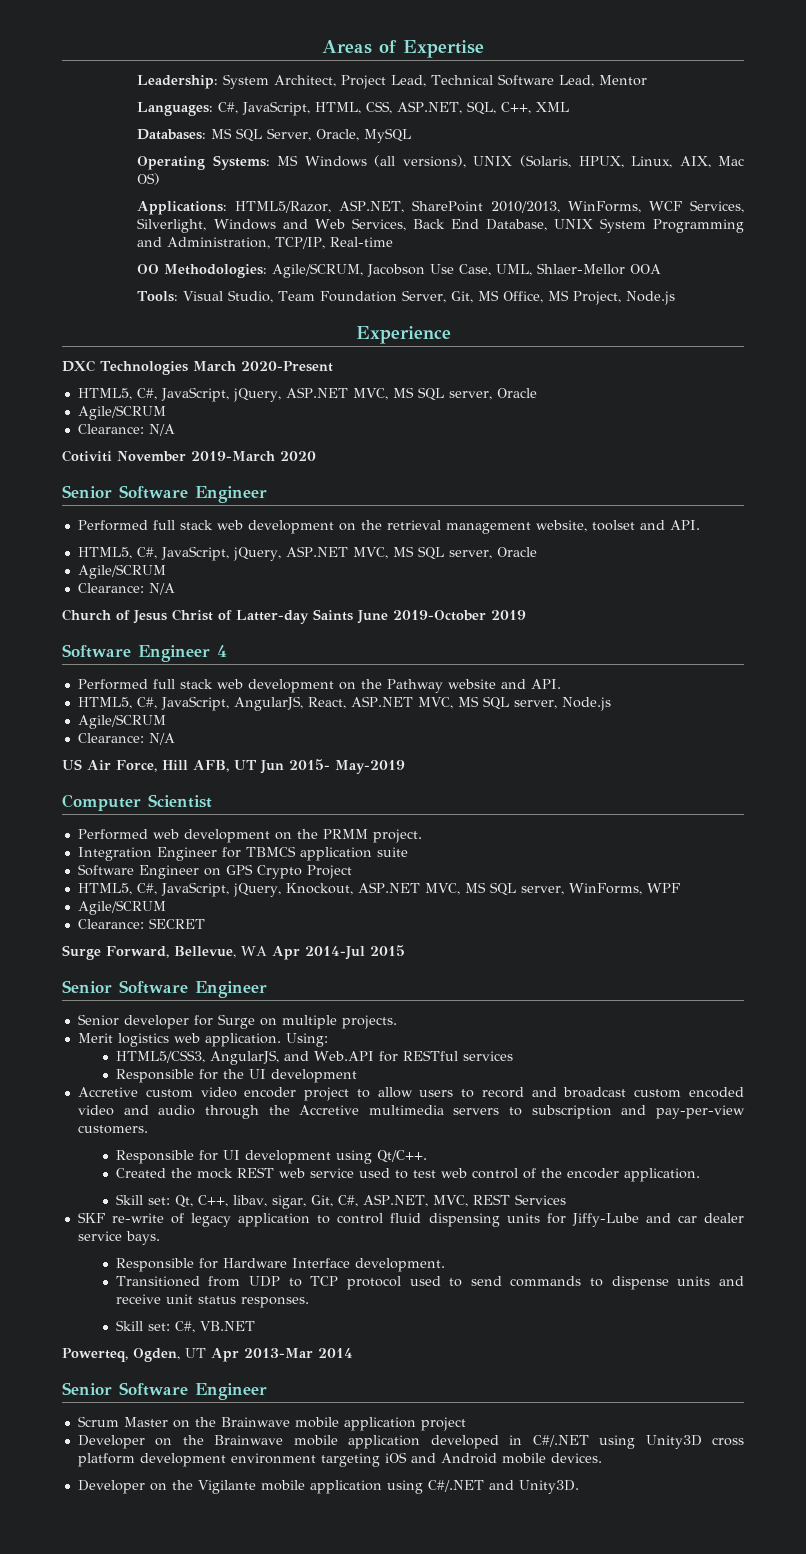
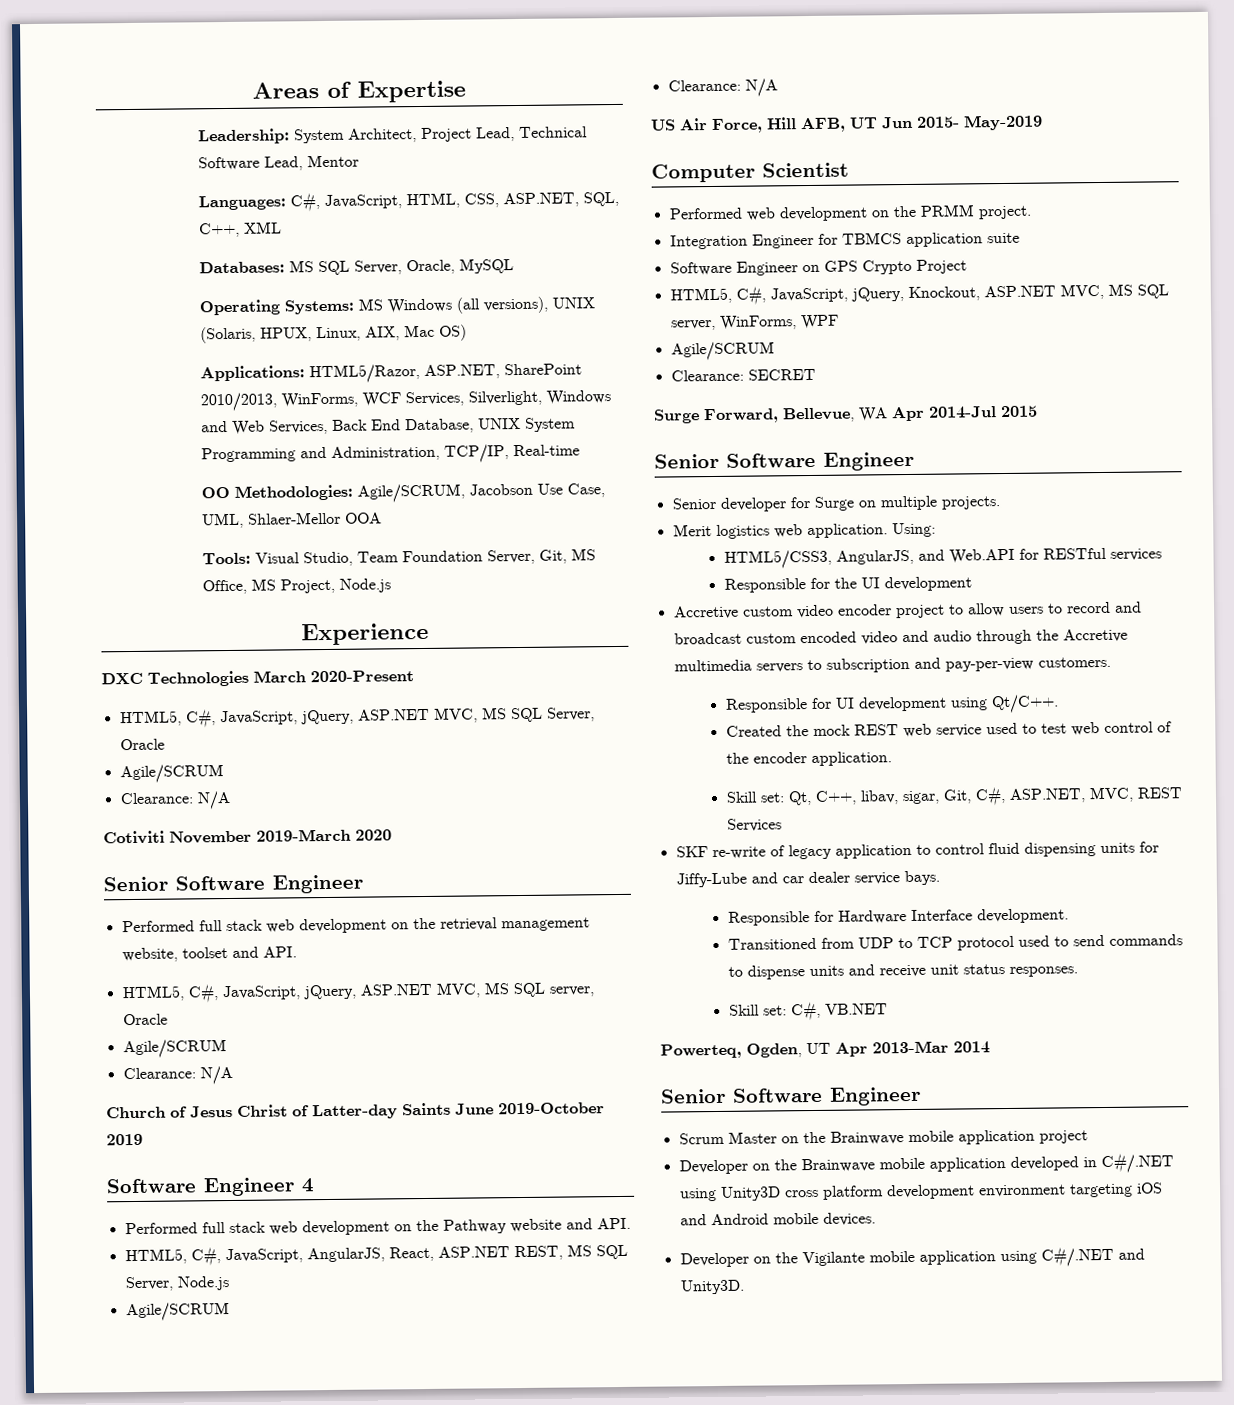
  DXC Technologies March 2020-Present
- HTML5, C#, JavaScript, jQuery, ASP.NET MVC, MS SQL server, Oracle
+ HTML5, C#, JavaScript, jQuery, ASP.NET MVC, MS SQL Server, Oracle
- HTML5, C#, JavaScript, AngularJS, React, ASP.NET MVC, MS SQL server, Node.js
+ HTML5, C#, JavaScript, AngularJS, React, ASP.NET REST, MS SQL Server, Node.js

